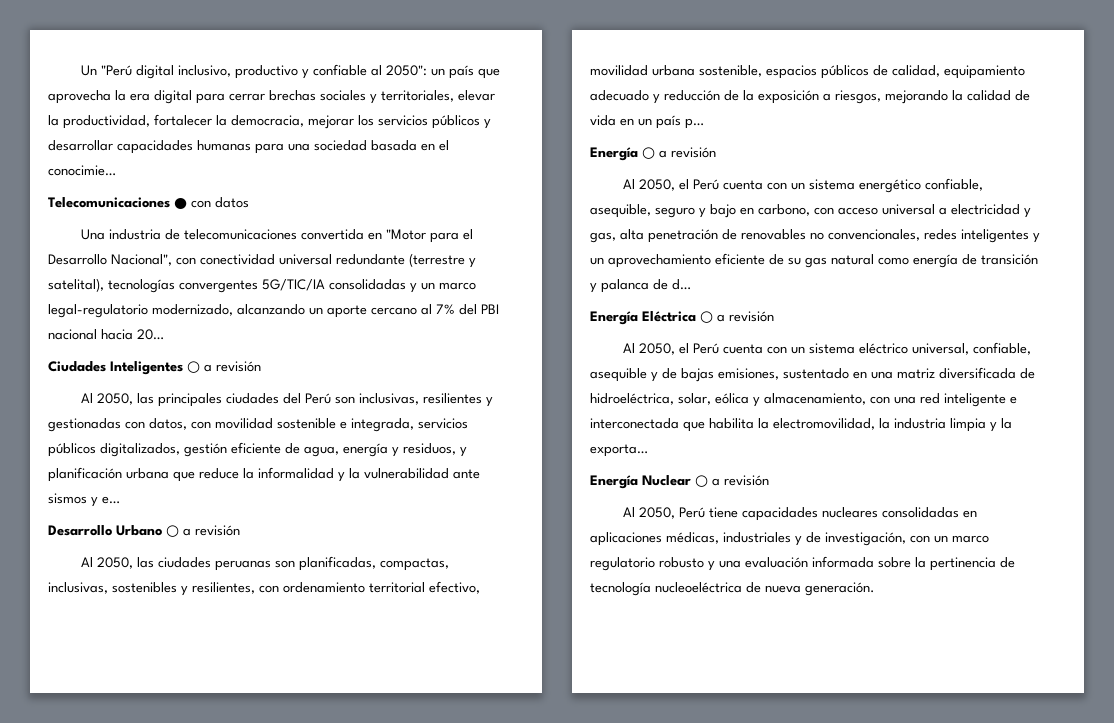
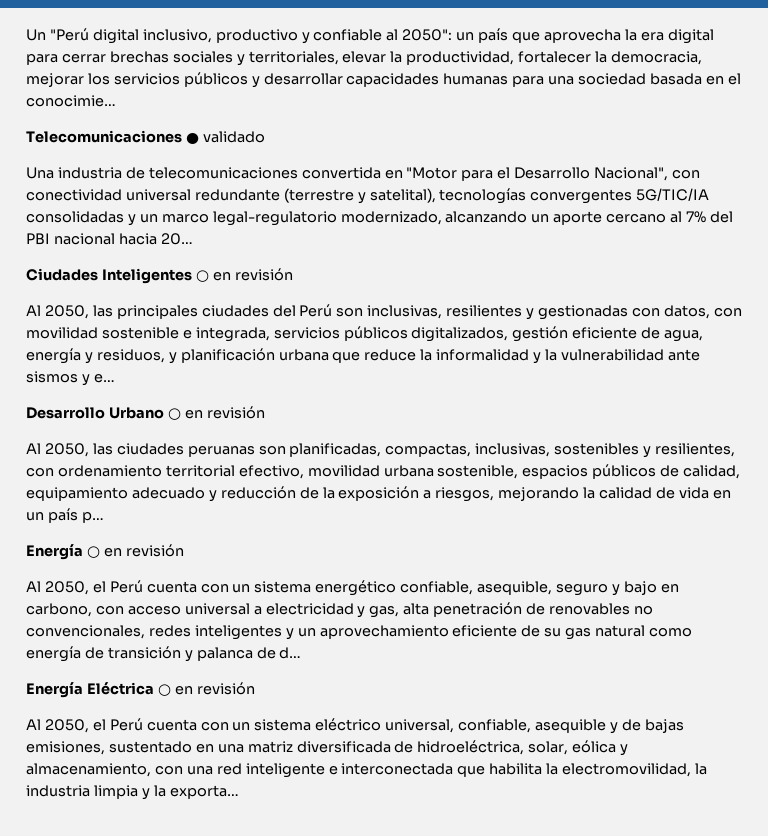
- Telecomunicaciones ● con datos
+ Telecomunicaciones ● validado
- Ciudades Inteligentes ○ a revisión
+ Ciudades Inteligentes ○ en revisión
- Desarrollo Urbano ○ a revisión
+ Desarrollo Urbano ○ en revisión
- Energía ○ a revisión
+ Energía ○ en revisión
- Energía Eléctrica ○ a revisión
+ Energía Eléctrica ○ en revisión
- Energía Nuclear ○ a revisión
- Al 2050, Perú tiene capacidades nucleares consolidadas en aplicaciones médicas, industriales y de investigación, con un marco regulatorio robusto y una evaluación informada sobre la pertinencia de tecnología nucleoeléctrica de nueva generación.

